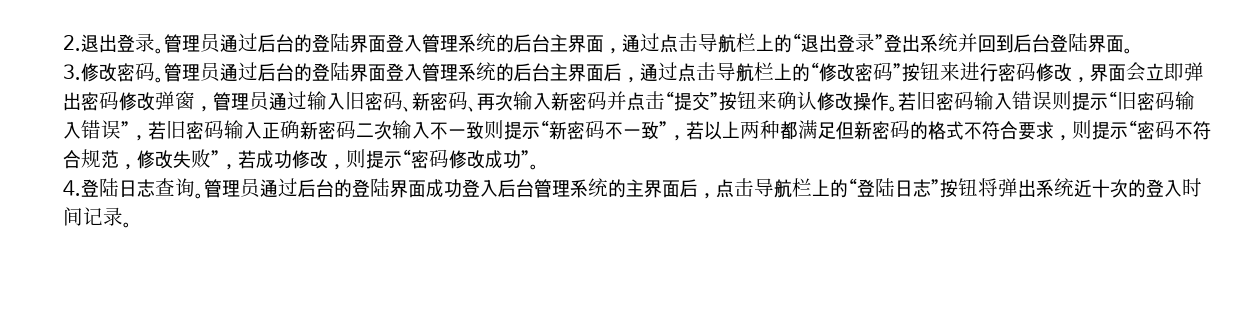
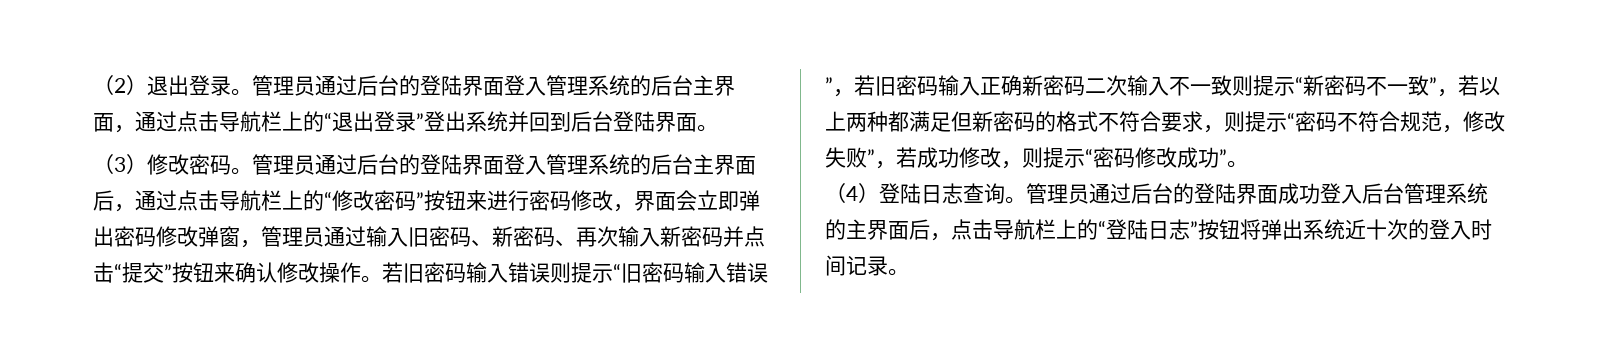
- 2.退出登录。
+ （2）退出登录。
- 3.修改密码。
+ （3）修改密码。
- 4.登陆日志查询。
+ （4）登陆日志查询。

